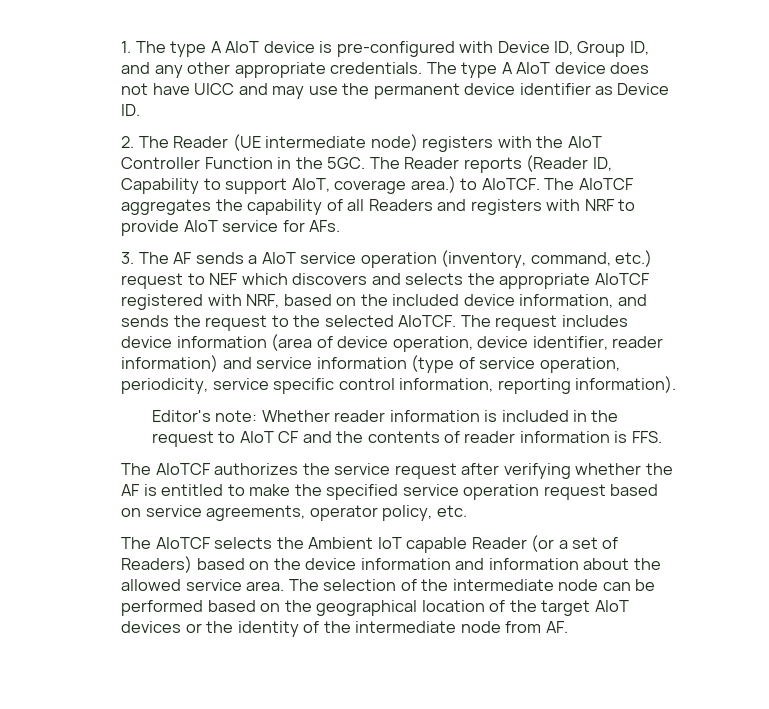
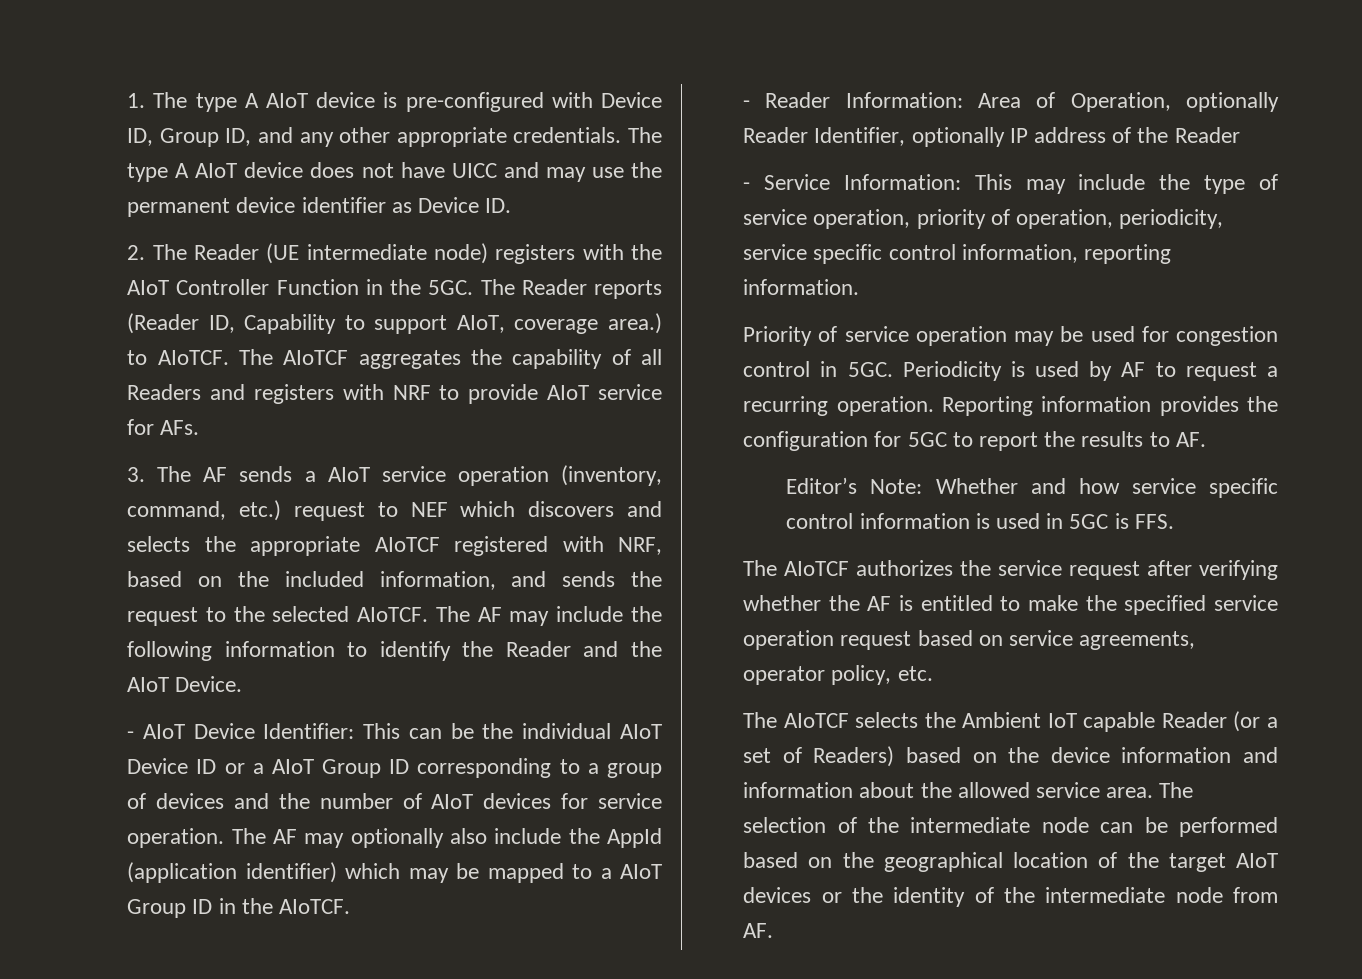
- 3. The AF sends a AIoT service operation (inventory, command, etc.) request to NEF which discovers and selects the appropriate AIoTCF registered with NRF, based on the included device information, and sends the request to the selected AIoTCF.
+ 3. The AF sends a AIoT service operation (inventory, command, etc.) request to NEF which discovers and selects the appropriate AIoTCF registered with NRF, based on the included information, and sends the request to the selected AIoTCF.
- The request includes device information (area of device operation, device identifier, reader information) and service information (type of service operation, periodicity, service specific control information, reporting information).
- Editor's note: Whether reader information is included in the request to AIoT CF and the contents of reader information is FFS.
+ The AF may include the following information to identify the Reader and the AIoT Device.
+ - AIoT Device Identifier: This can be the individual AIoT Device ID or a AIoT Group ID corresponding to a group of devices and the number of AIoT devices for service operation. The AF may optionally also include the AppId (application identifier) which may be mapped to a AIoT Group ID in the AIoTCF.
+ - Reader Information: Area of Operation, optionally Reader Identifier, optionally IP address of the Reader
+ - Service Information: This may include the type of service operation, priority of operation, periodicity, service specific control information, reporting information.
+ Priority of service operation may be used for congestion control in 5GC. Periodicity is used by AF to request a recurring operation. Reporting information provides the configuration for 5GC to report the results to AF.
+ Editor’s Note: Whether and how service specific control information is used in 5GC is FFS.

